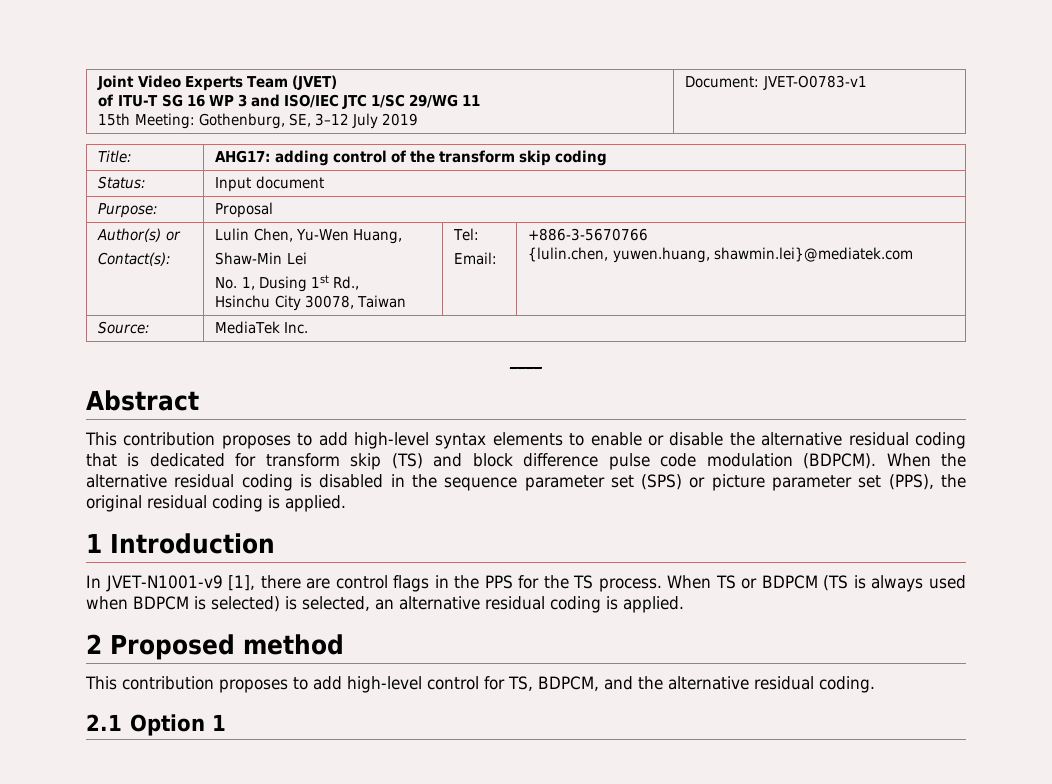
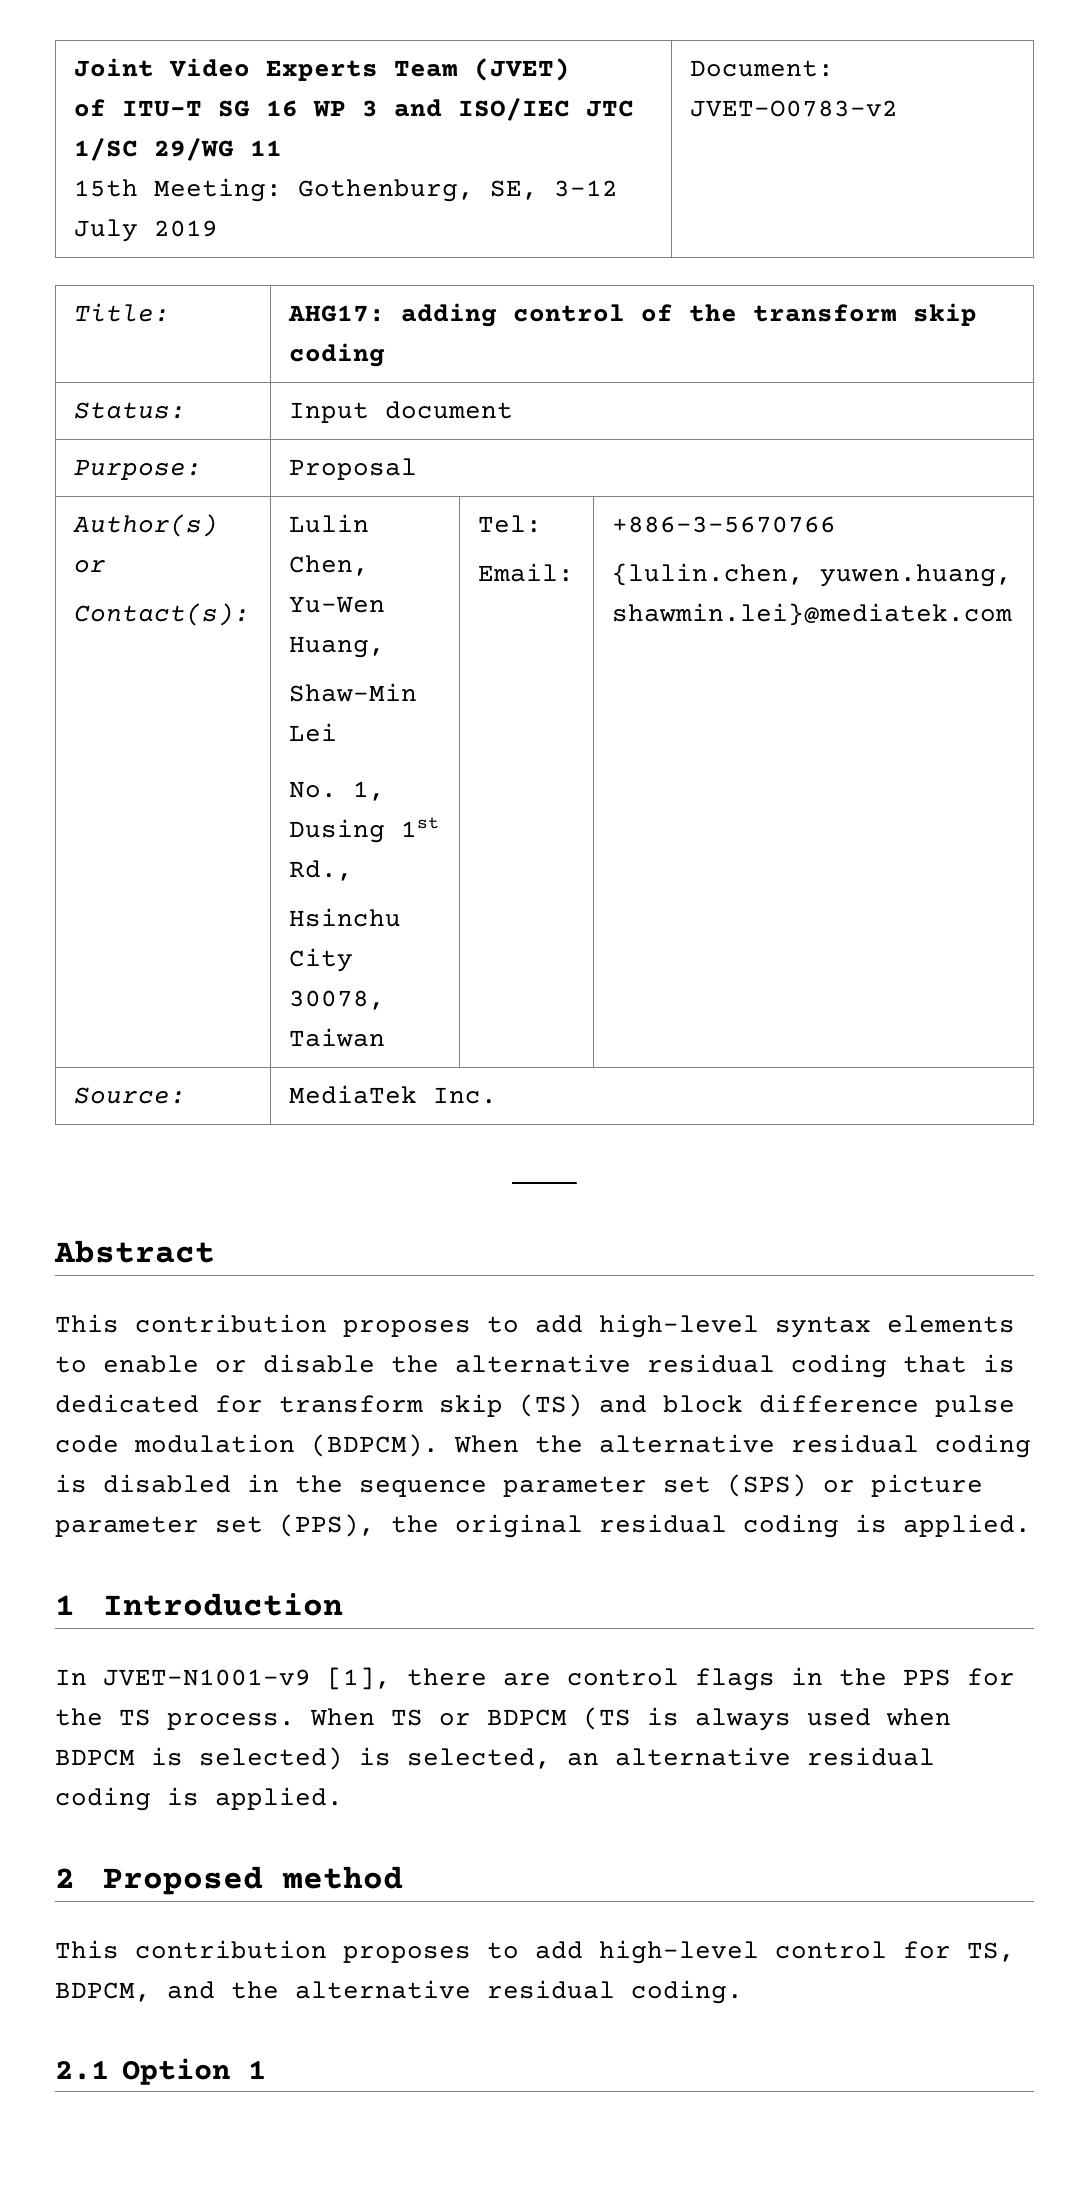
  Joint Video Experts Team (JVET)
  of ITU-T SG 16 WP 3 and ISO/IEC JTC 1/SC 29/WG 11
- 15th Meeting: Gothenburg, SE, 3–12 July 2019 | Document: JVET-O0783-v1
+ 15th Meeting: Gothenburg, SE, 3–12 July 2019 | Document: JVET-O0783-v2

